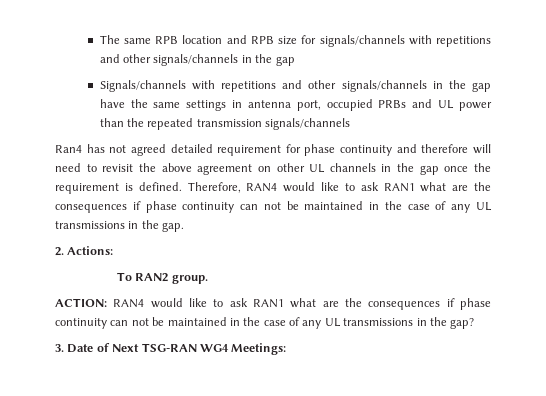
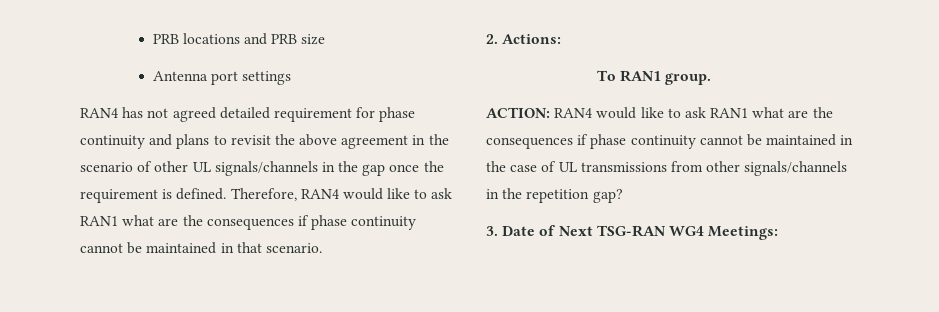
- The same RPB location and RPB size for signals/channels with repetitions and other signals/channels in the gap
- Signals/channels with repetitions and other signals/channels in the gap have the same settings in antenna port, occupied PRBs and UL power than the repeated transmission signals/channels
- Ran4 has not agreed detailed requirement for phase continuity and therefore will need to revisit the above agreement on other UL channels in the gap once the requirement is defined.
+ PRB locations and PRB size
+ Antenna port settings
+ RAN4 has not agreed detailed requirement for phase continuity and plans to revisit the above agreement in the scenario of other UL signals/channels in the gap once the requirement is defined.
- Therefore, RAN4 would like to ask RAN1 what are the consequences if phase continuity can not be maintained in the case of any UL transmissions in the gap.
+ Therefore, RAN4 would like to ask RAN1 what are the consequences if phase continuity cannot be maintained in that scenario.
- To RAN2 group.
+ To RAN1 group.
- ACTION: RAN4 would like to ask RAN1 what are the consequences if phase continuity can not be maintained in the case of any UL transmissions in the gap?
+ ACTION: RAN4 would like to ask RAN1 what are the consequences if phase continuity cannot be maintained in the case of UL transmissions from other signals/channels in the repetition gap?

